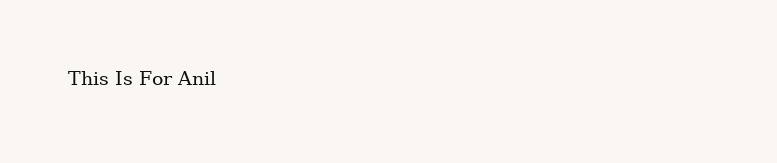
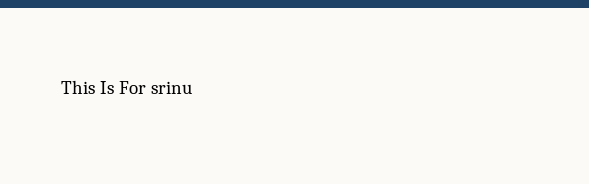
- This Is For Anil
+ This Is For srinu

